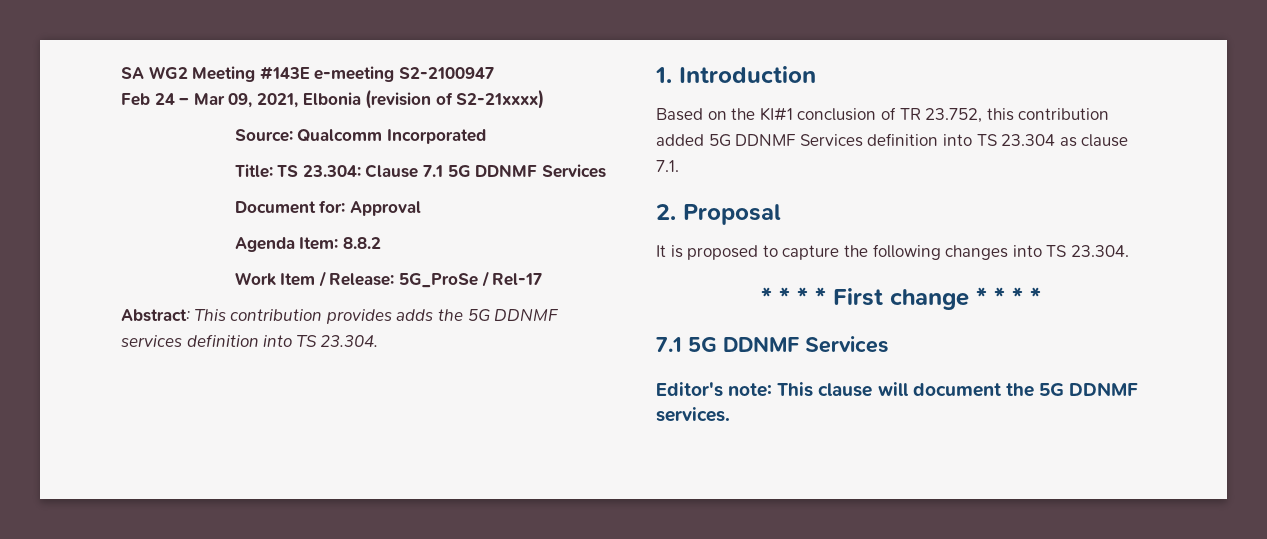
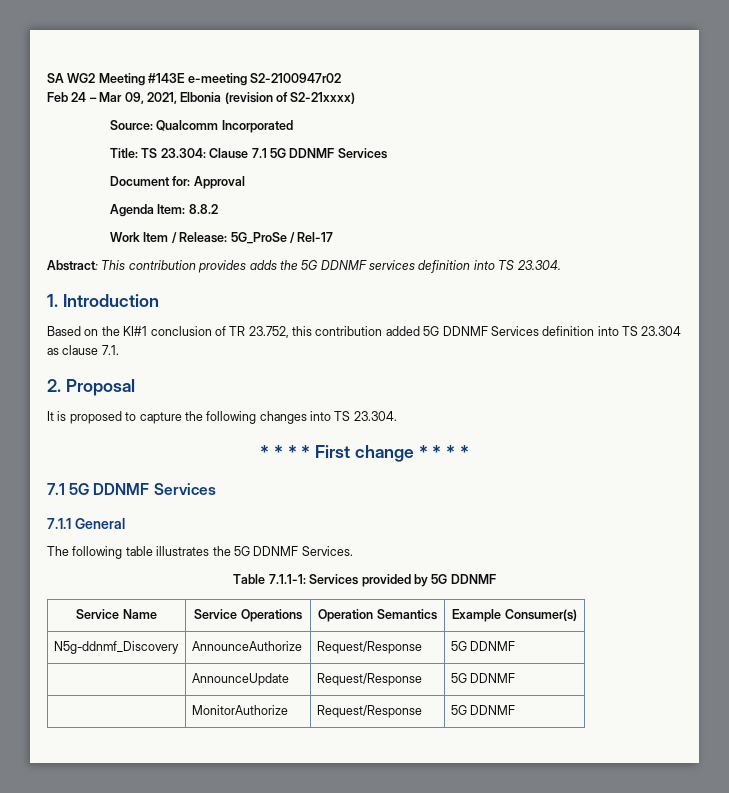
- SA WG2 Meeting #143E e-meeting S2-2100947
+ SA WG2 Meeting #143E e-meeting S2-2100947r02
- Editor's note: This clause will document the 5G DDNMF services.
+ 7.1.1 General
+ The following table illustrates the 5G DDNMF Services.
+ Table 7.1.1-1: Services provided by 5G DDNMF
+ Service Name | Service Operations | Operation Semantics | Example Consumer(s)
+ N5g-ddnmf_Discovery | AnnounceAuthorize | Request/Response | 5G DDNMF
+ | AnnounceUpdate | Request/Response | 5G DDNMF
+ | MonitorAuthorize | Request/Response | 5G DDNMF

